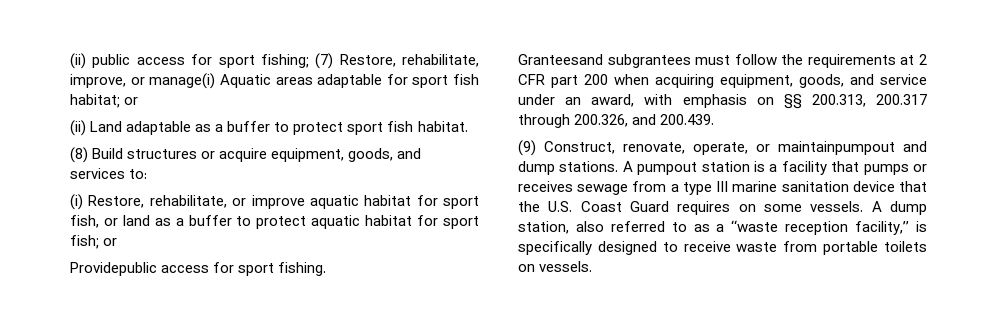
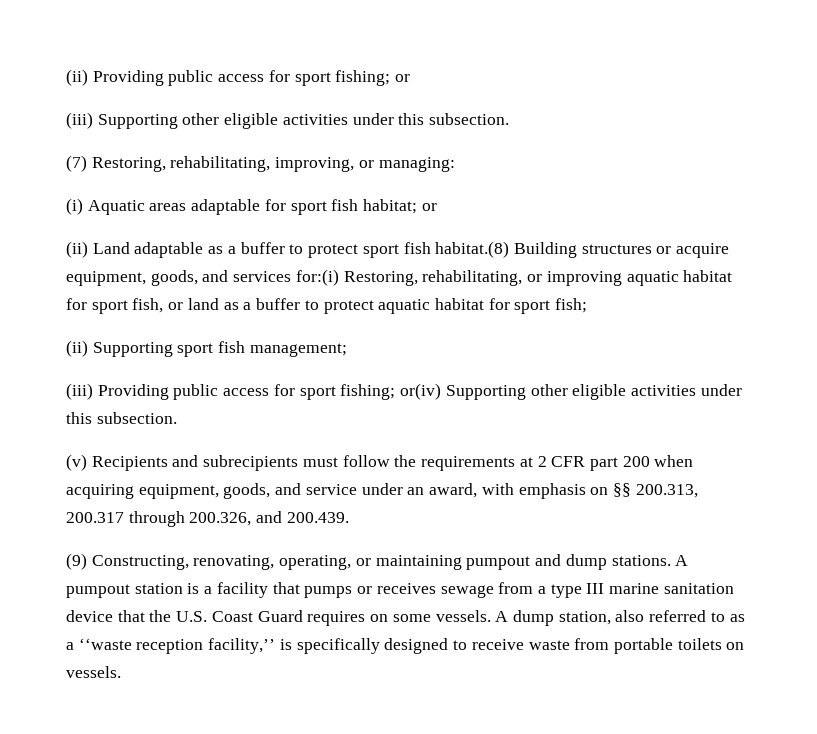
- (ii) public access for sport fishing; (7) Restore, rehabilitate, improve, or manage(i) Aquatic areas adaptable for sport fish habitat; or
+ (ii) Providing public access for sport fishing; or
+ (iii) Supporting other eligible activities under this subsection.
+ (7) Restoring, rehabilitating, improving, or managing:
+ (i) Aquatic areas adaptable for sport fish habitat; or
- (ii) Land adaptable as a buffer to protect sport fish habitat.
- (8) Build structures or acquire equipment, goods, and services to:
- (i) Restore, rehabilitate, or improve aquatic habitat for sport fish, or land as a buffer to protect aquatic habitat for sport fish; or
- Providepublic access for sport fishing.
- Granteesand subgrantees must follow the requirements at 2 CFR part 200 when acquiring equipment, goods, and service under an award, with emphasis on §§ 200.313, 200.317 through 200.326, and 200.439.
+ (ii) Land adaptable as a buffer to protect sport fish habitat.(8) Building structures or acquire equipment, goods, and services for:(i) Restoring, rehabilitating, or improving aquatic habitat for sport fish, or land as a buffer to protect aquatic habitat for sport fish;
+ (ii) Supporting sport fish management;
+ (iii) Providing public access for sport fishing; or(iv) Supporting other eligible activities under this subsection.
+ (v) Recipients and subrecipients must follow the requirements at 2 CFR part 200 when acquiring equipment, goods, and service under an award, with emphasis on §§ 200.313, 200.317 through 200.326, and 200.439.
- (9) Construct, renovate, operate, or maintainpumpout and dump stations.
+ (9) Constructing, renovating, operating, or maintaining pumpout and dump stations.

